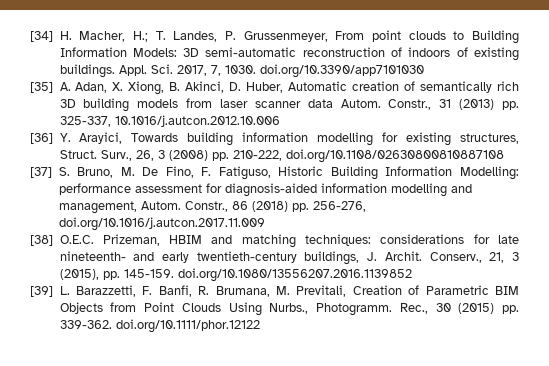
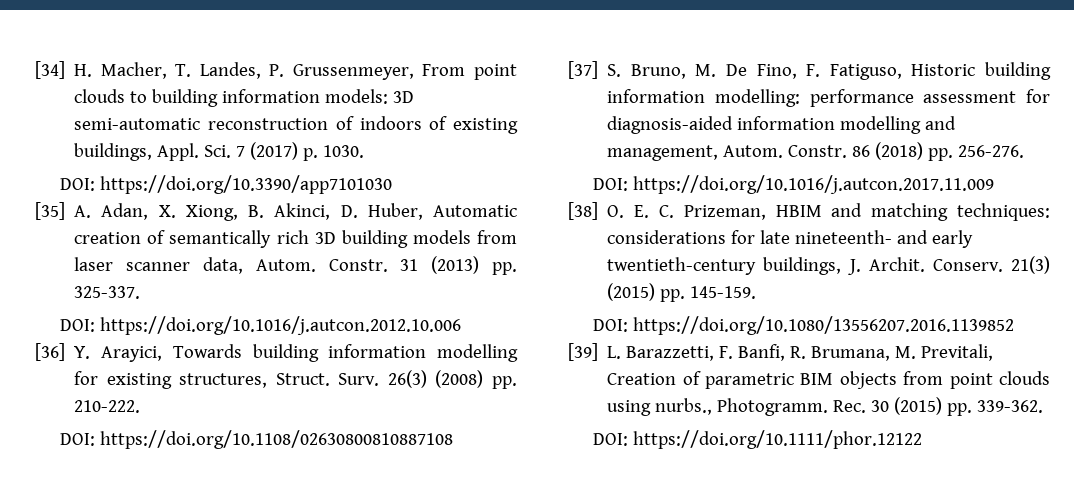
- [34] H. Macher, H.; T. Landes, P. Grussenmeyer, From point clouds to Building Information Models: 3D semi-automatic reconstruction of indoors of existing buildings. Appl.
+ [34] H. Macher, T. Landes, P. Grussenmeyer, From point clouds to building information models: 3D semi-automatic reconstruction of indoors of existing buildings, Appl.
- Sci. 2017, 7, 1030. doi.org/10.3390/app7101030
+ Sci. 7 (2017) p. 1030.
+ DOI: https://doi.org/10.3390/app7101030
- [35] A. Adan, X. Xiong, B. Akinci, D. Huber, Automatic creation of semantically rich 3D building models from laser scanner data Autom. Constr., 31 (2013) pp. 325-337, 10.1016/j.autcon.2012.10.006
+ [35] A. Adan, X. Xiong, B. Akinci, D. Huber, Automatic creation of semantically rich 3D building models from laser scanner data, Autom. Constr. 31 (2013) pp. 325-337.
+ DOI: https://doi.org/10.1016/j.autcon.2012.10.006
- Surv., 26, 3 (2008) pp. 210-222, doi.org/10.1108/02630800810887108
+ Surv. 26(3) (2008) pp. 210-222.
+ DOI: https://doi.org/10.1108/02630800810887108
- [37] S. Bruno, M. De Fino, F. Fatiguso, Historic Building Information Modelling: performance assessment for diagnosis-aided information modelling and management, Autom.
+ [37] S. Bruno, M. De Fino, F. Fatiguso, Historic building information modelling: performance assessment for diagnosis-aided information modelling and management, Autom.
- Constr., 86 (2018) pp. 256-276, doi.org/10.1016/j.autcon.2017.11.009
- [38] O.E.C. Prizeman, HBIM and matching techniques: considerations for late nineteenth- and early twentieth-century buildings, J. Archit.
+ Constr. 86 (2018) pp. 256-276.
+ DOI: https://doi.org/10.1016/j.autcon.2017.11.009
+ [38] O. E. C. Prizeman, HBIM and matching techniques: considerations for late nineteenth- and early twentieth-century buildings, J. Archit.
- Conserv., 21, 3 (2015), pp. 145-159. doi.org/10.1080/13556207.2016.1139852
+ Conserv. 21(3) (2015) pp. 145-159.
+ DOI: https://doi.org/10.1080/13556207.2016.1139852
- [39] L. Barazzetti, F. Banfi, R. Brumana, M. Previtali, Creation of Parametric BIM Objects from Point Clouds Using Nurbs., Photogramm. Rec., 30 (2015) pp. 339-362. doi.org/10.1111/phor.12122
+ [39] L. Barazzetti, F. Banfi, R. Brumana, M. Previtali, Creation of parametric BIM objects from point clouds using nurbs., Photogramm. Rec. 30 (2015) pp. 339-362.
+ DOI: https://doi.org/10.1111/phor.12122

